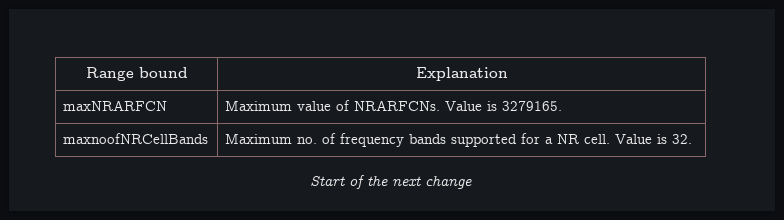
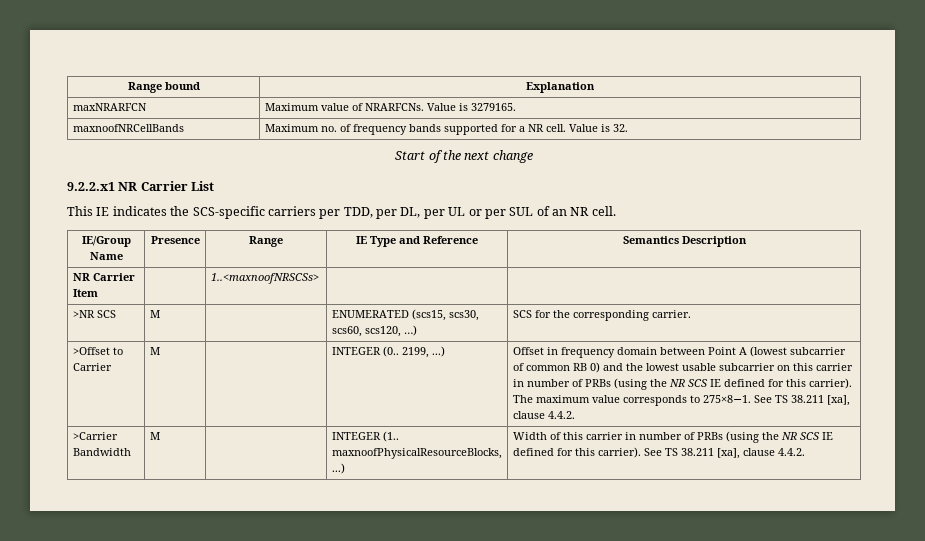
+ 9.2.2.x1 NR Carrier List
+ This IE indicates the SCS-specific carriers per TDD, per DL, per UL or per SUL of an NR cell.
+ IE/Group Name | Presence | Range | IE Type and Reference | Semantics Description
+ NR Carrier Item | | 1..<maxnoofNRSCSs> | |
+ >NR SCS | M | | ENUMERATED (scs15, scs30, scs60, scs120, …) | SCS for the corresponding carrier.
+ >Offset to Carrier | M | | INTEGER (0.. 2199, ...) | Offset in frequency domain between Point A (lowest subcarrier of common RB 0) and the lowest usable subcarrier on this carrier in number of PRBs (using the NR SCS IE defined for this carrier). The maximum value corresponds to 275×8−1. See TS 38.211 [xa], clause 4.4.2.
+ >Carrier Bandwidth | M | | INTEGER (1.. maxnoofPhysicalResourceBlocks, ...) | Width of this carrier in number of PRBs (using the NR SCS IE defined for this carrier). See TS 38.211 [xa], clause 4.4.2.

